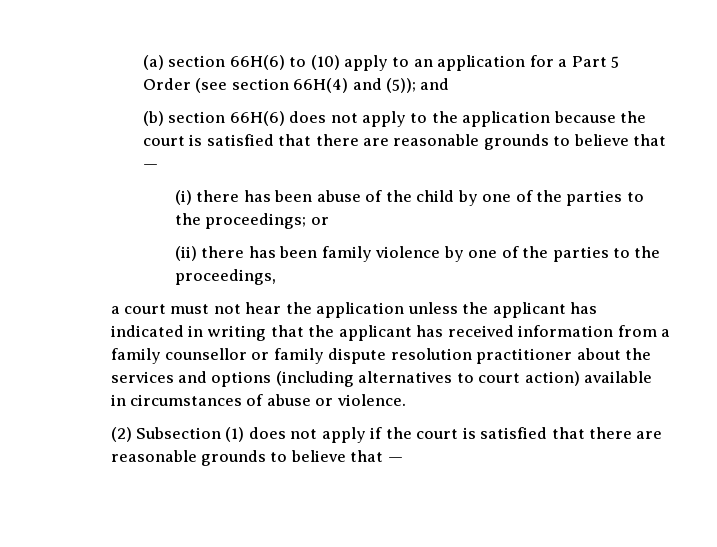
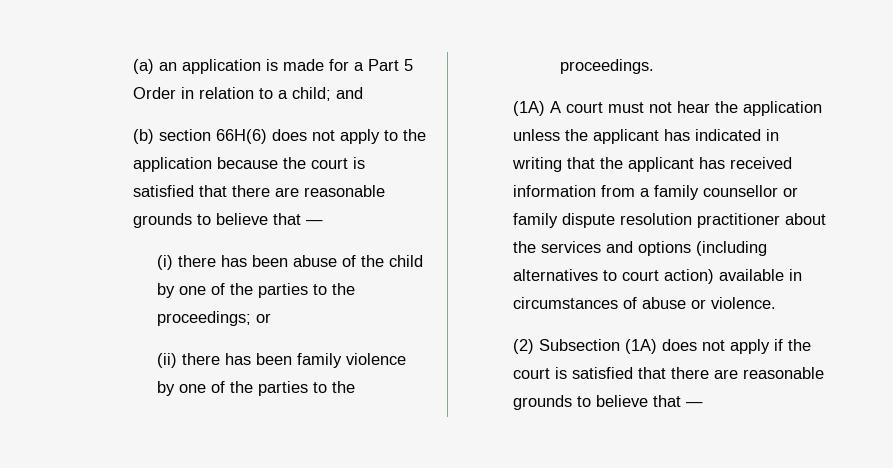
- (a) section 66H(6) to (10) apply to an application for a Part 5 Order (see section 66H(4) and (5)); and
+ (a) an application is made for a Part 5 Order in relation to a child; and
- (ii) there has been family violence by one of the parties to the proceedings,
- a court must not hear the application unless the applicant has indicated in writing that the applicant has received information from a family counsellor or family dispute resolution practitioner about the services and options (including alternatives to court action) available in circumstances of abuse or violence.
+ (ii) there has been family violence by one of the parties to the proceedings.
+ (1A) A court must not hear the application unless the applicant has indicated in writing that the applicant has received information from a family counsellor or family dispute resolution practitioner about the services and options (including alternatives to court action) available in circumstances of abuse or violence.
- (2) Subsection (1) does not apply if the court is satisfied that there are reasonable grounds to believe that —
+ (2) Subsection (1A) does not apply if the court is satisfied that there are reasonable grounds to believe that —

